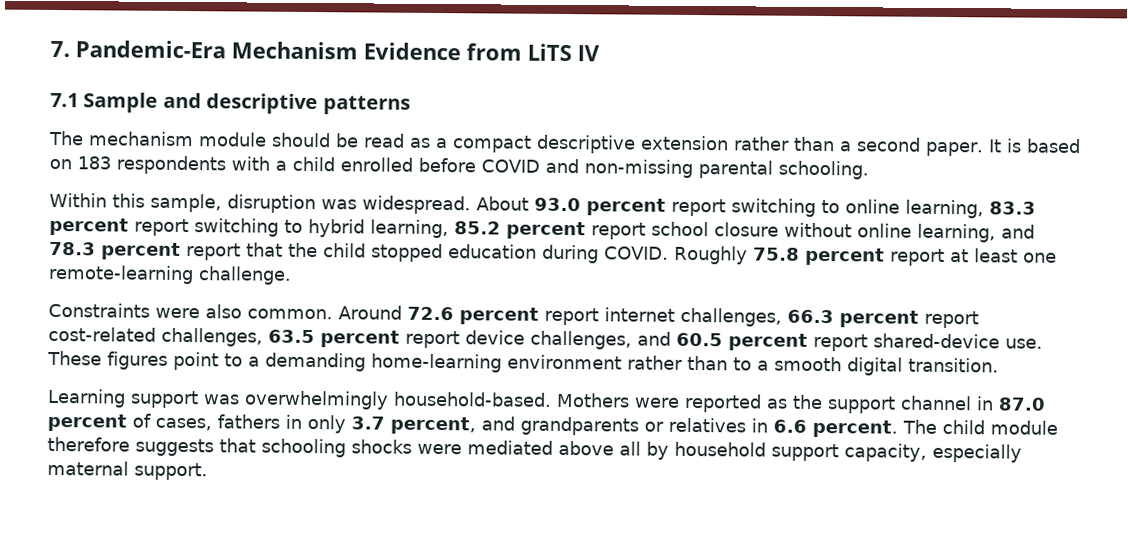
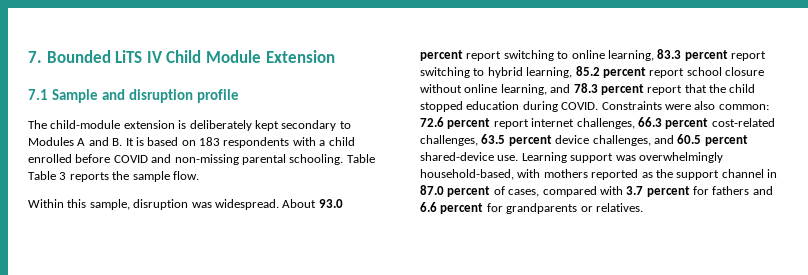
- 7. Pandemic-Era Mechanism Evidence from LiTS IV
+ 7. Bounded LiTS IV Child Module Extension
- 7.1 Sample and descriptive patterns
- The mechanism module should be read as a compact descriptive extension rather than a second paper. It is based on 183 respondents with a child enrolled before COVID and non-missing parental schooling.
+ 7.1 Sample and disruption profile
+ The child-module extension is deliberately kept secondary to Modules A and B. It is based on 183 respondents with a child enrolled before COVID and non-missing parental schooling. Table Table 3 reports the sample flow.
- About 93.0 percent report switching to online learning, 83.3 percent report switching to hybrid learning, 85.2 percent report school closure without online learning, and 78.3 percent report that the child stopped education during COVID. Roughly 75.8 percent report at least one remote-learning challenge.
- Constraints were also common. Around 72.6 percent report internet challenges, 66.3 percent report cost-related challenges, 63.5 percent report device challenges, and 60.5 percent report shared-device use. These figures point to a demanding home-learning environment rather than to a smooth digital transition.
- Learning support was overwhelmingly household-based. Mothers were reported as the support channel in 87.0 percent of cases, fathers in only 3.7 percent, and grandparents or relatives in 6.6 percent. The child module therefore suggests that schooling shocks were mediated above all by household support capacity, especially maternal support.
+ About 93.0 percent report switching to online learning, 83.3 percent report switching to hybrid learning, 85.2 percent report school closure without online learning, and 78.3 percent report that the child stopped education during COVID. Constraints were also common: 72.6 percent report internet challenges, 66.3 percent cost-related challenges, 63.5 percent device challenges, and 60.5 percent shared-device use. Learning support was overwhelmingly household-based, with mothers reported as the support channel in 87.0 percent of cases, compared with 3.7 percent for fathers and 6.6 percent for grandparents or relatives.

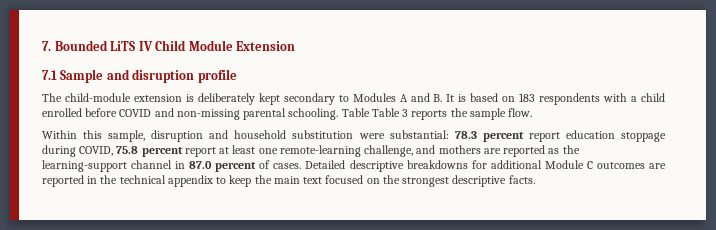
- Within this sample, disruption was widespread. About 93.0 percent report switching to online learning, 83.3 percent report switching to hybrid learning, 85.2 percent report school closure without online learning, and 78.3 percent report that the child stopped education during COVID. Constraints were also common: 72.6 percent report internet challenges, 66.3 percent cost-related challenges, 63.5 percent device challenges, and 60.5 percent shared-device use. Learning support was overwhelmingly household-based, with mothers reported as the support channel in 87.0 percent of cases, compared with 3.7 percent for fathers and 6.6 percent for grandparents or relatives.
+ Within this sample, disruption and household substitution were substantial: 78.3 percent report education stoppage during COVID, 75.8 percent report at least one remote-learning challenge, and mothers are reported as the learning-support channel in 87.0 percent of cases. Detailed descriptive breakdowns for additional Module C outcomes are reported in the technical appendix to keep the main text focused on the strongest descriptive facts.

